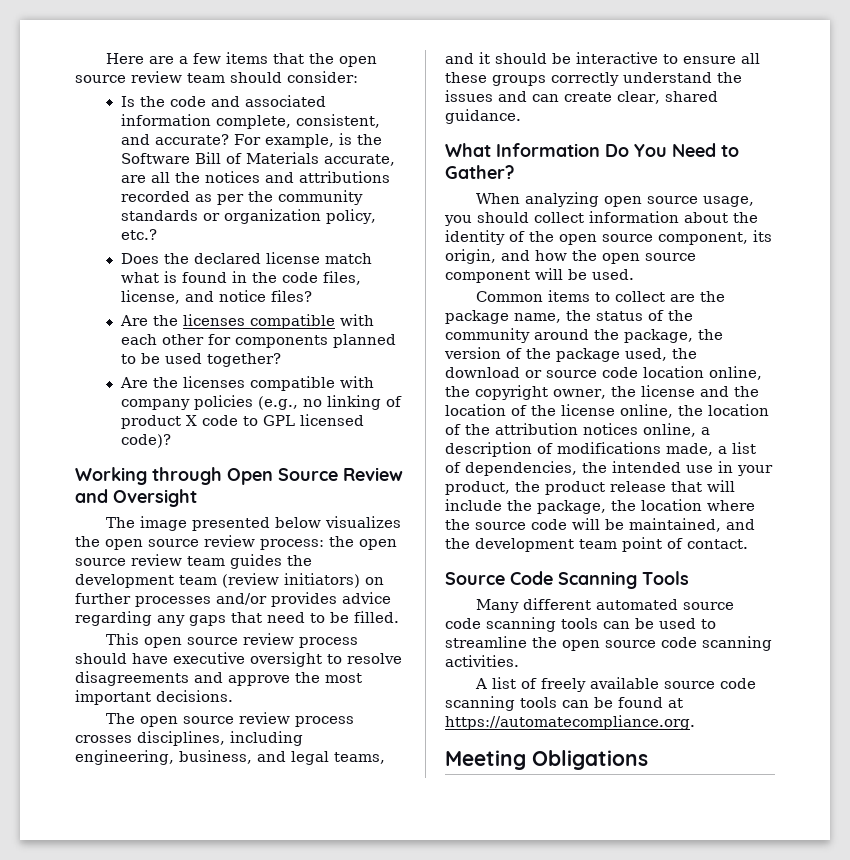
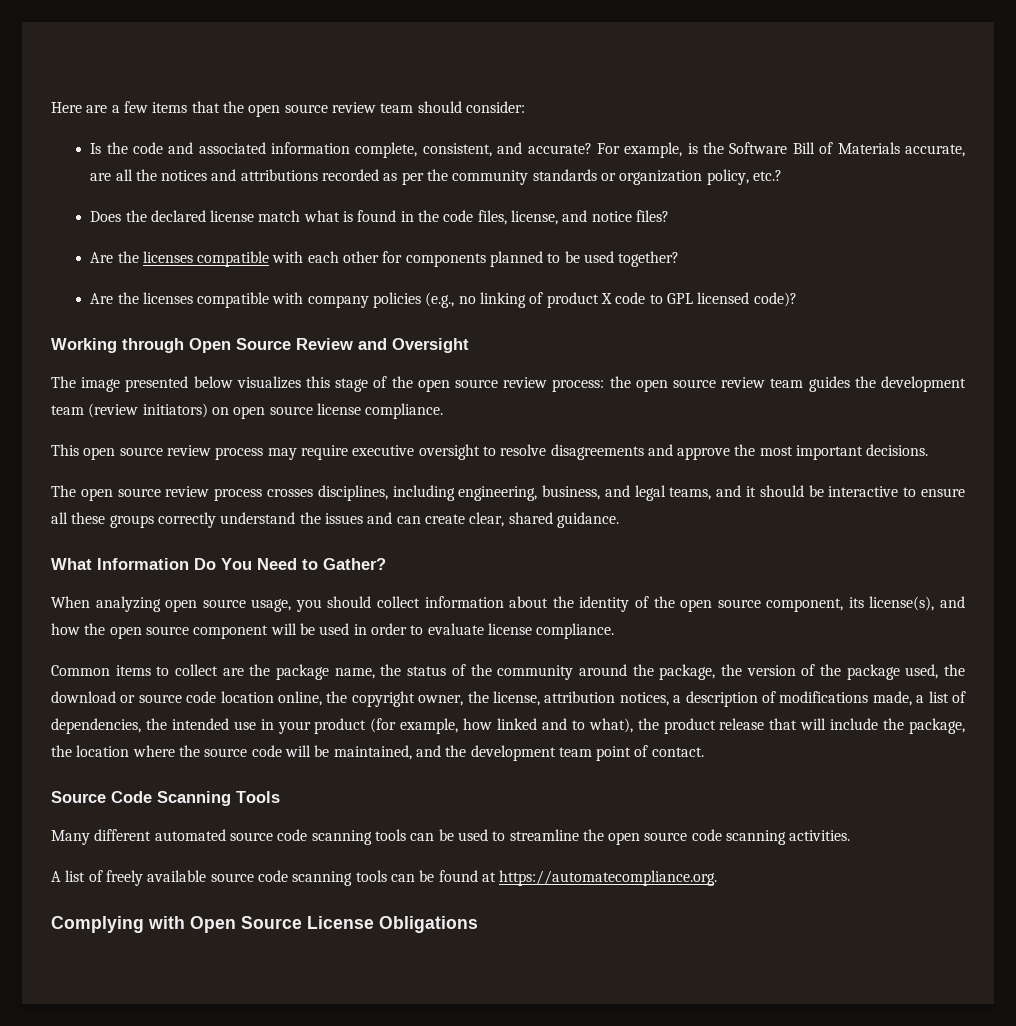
- The image presented below visualizes the open source review process: the open source review team guides the development team (review initiators) on further processes and/or provides advice regarding any gaps that need to be filled.
+ The image presented below visualizes this stage of the open source review process: the open source review team guides the development team (review initiators) on open source license compliance.
- This open source review process should have executive oversight to resolve disagreements and approve the most important decisions.
+ This open source review process may require executive oversight to resolve disagreements and approve the most important decisions.
- When analyzing open source usage, you should collect information about the identity of the open source component, its origin, and how the open source component will be used.
+ When analyzing open source usage, you should collect information about the identity of the open source component, its license(s), and how the open source component will be used in order to evaluate license compliance.
- Common items to collect are the package name, the status of the community around the package, the version of the package used, the download or source code location online, the copyright owner, the license and the location of the license online, the location of the attribution notices online, a description of modifications made, a list of dependencies, the intended use in your product, the product release that will include the package, the location where the source code will be maintained, and the development team point of contact.
+ Common items to collect are the package name, the status of the community around the package, the version of the package used, the download or source code location online, the copyright owner, the license, attribution notices, a description of modifications made, a list of dependencies, the intended use in your product (for example, how linked and to what), the product release that will include the package, the location where the source code will be maintained, and the development team point of contact.
- Meeting Obligations
+ Complying with Open Source License Obligations

